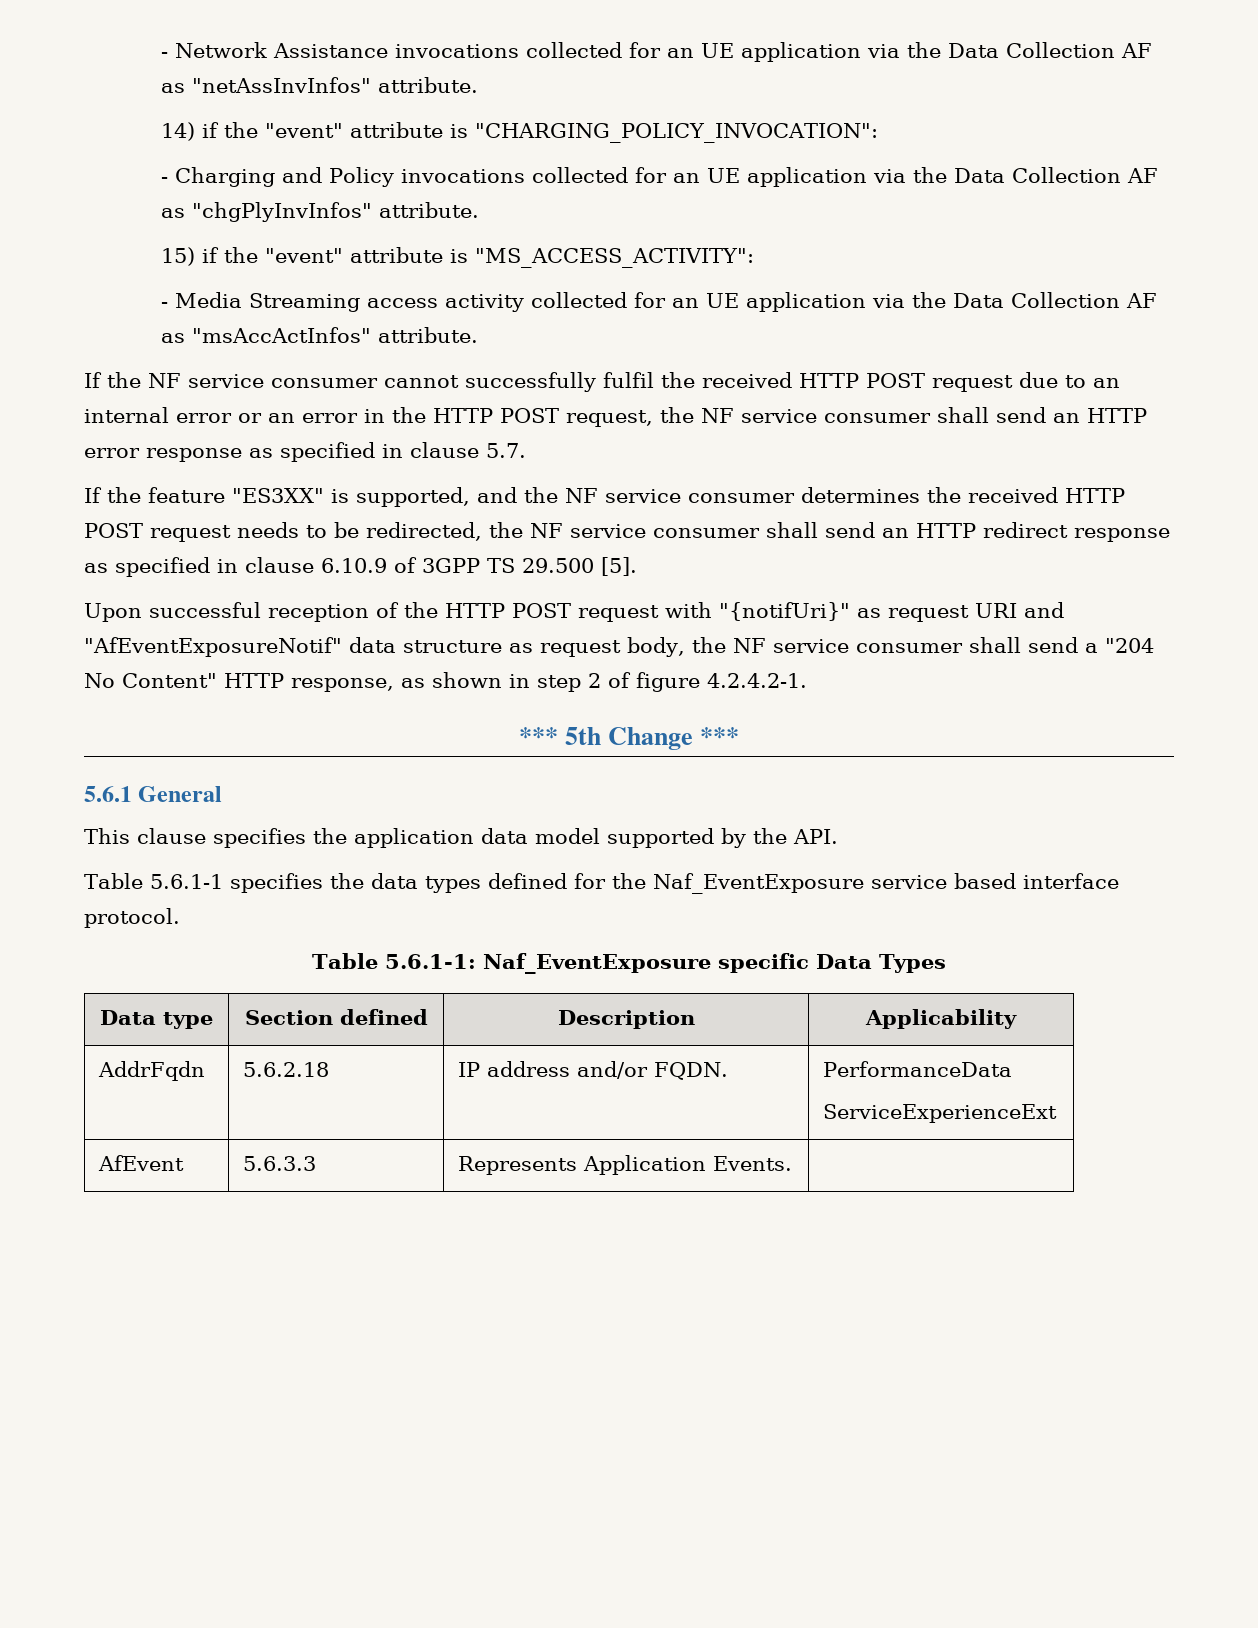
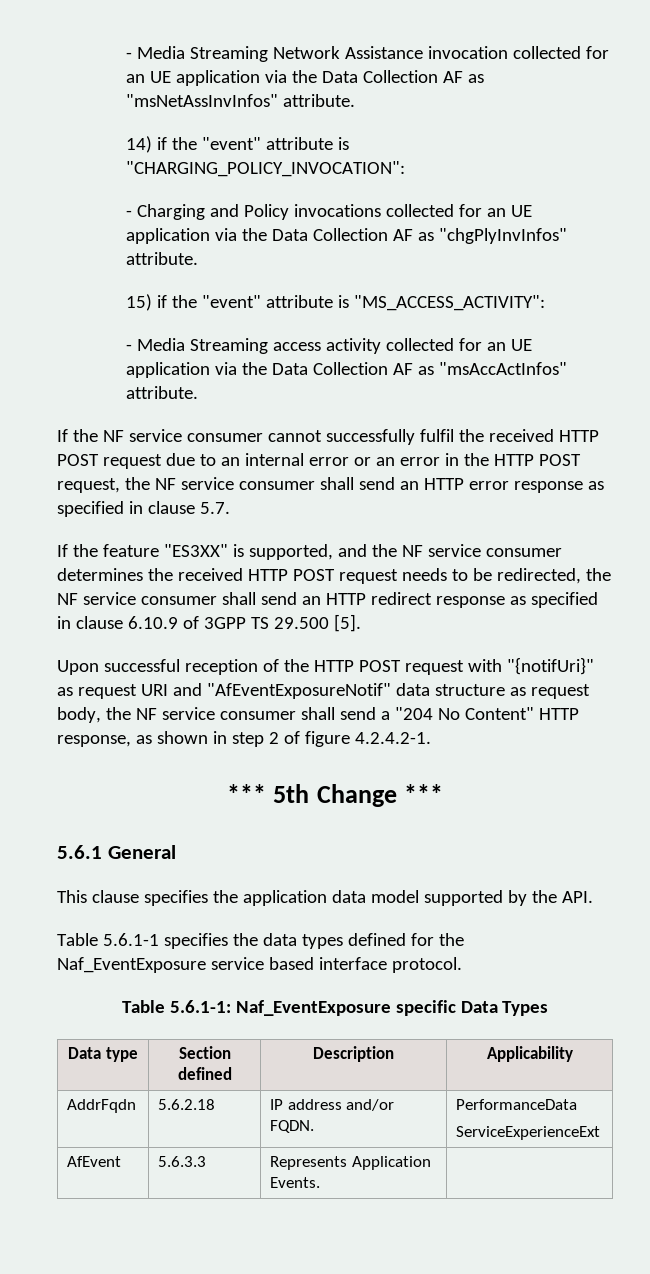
- - Network Assistance invocations collected for an UE application via the Data Collection AF as "netAssInvInfos" attribute.
+ - Media Streaming Network Assistance invocation collected for an UE application via the Data Collection AF as "msNetAssInvInfos" attribute.

